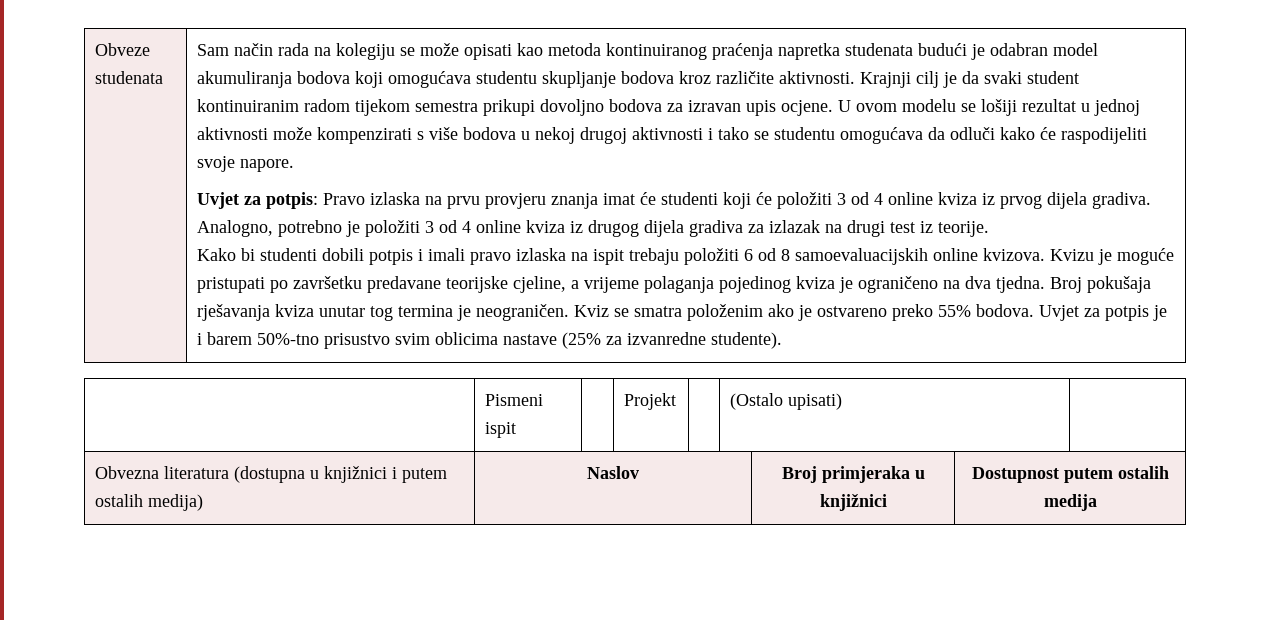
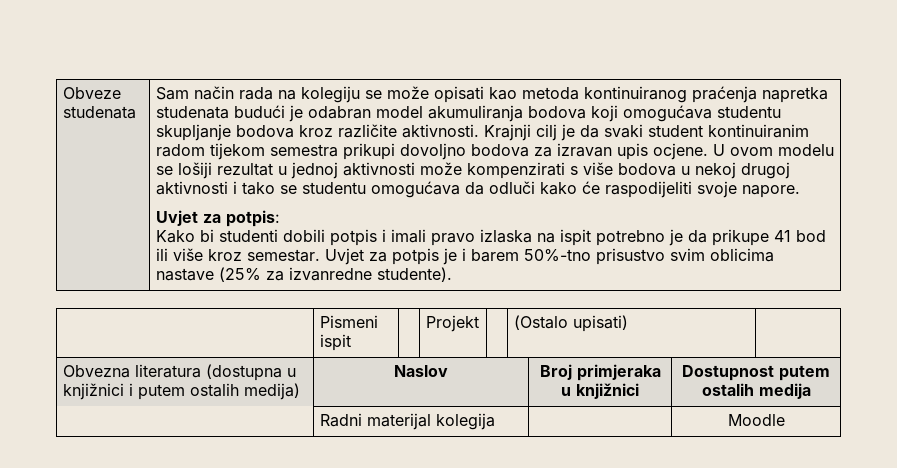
- Uvjet za potpis: Pravo izlaska na prvu provjeru znanja imat će studenti koji će položiti 3 od 4 online kviza iz prvog dijela gradiva. Analogno, potrebno je položiti 3 od 4 online kviza iz drugog dijela gradiva za izlazak na drugi test iz teorije.
+ Uvjet za potpis:
- Kako bi studenti dobili potpis i imali pravo izlaska na ispit trebaju položiti 6 od 8 samoevaluacijskih online kvizova. Kvizu je moguće pristupati po završetku predavane teorijske cjeline, a vrijeme polaganja pojedinog kviza je ograničeno na dva tjedna. Broj pokušaja rješavanja kviza unutar tog termina je neograničen. Kviz se smatra položenim ako je ostvareno preko 55% bodova.
+ Kako bi studenti dobili potpis i imali pravo izlaska na ispit potrebno je da prikupe 41 bod ili više kroz semestar.
+ | Radni materijal kolegija | | Moodle

